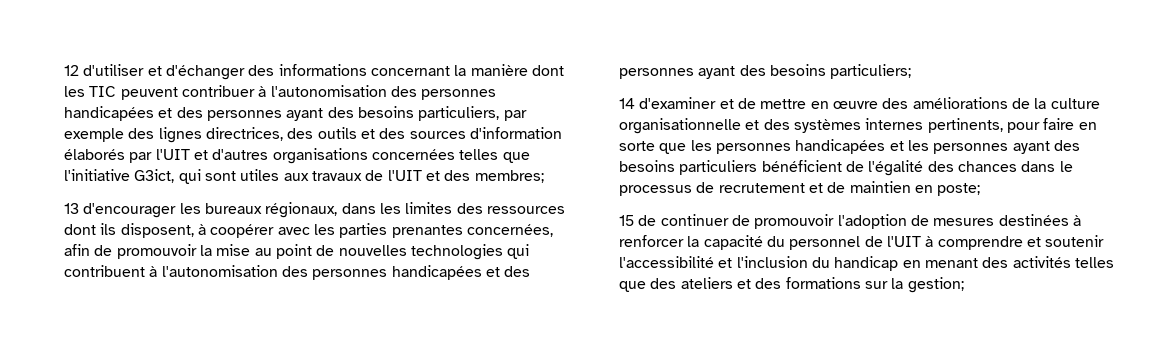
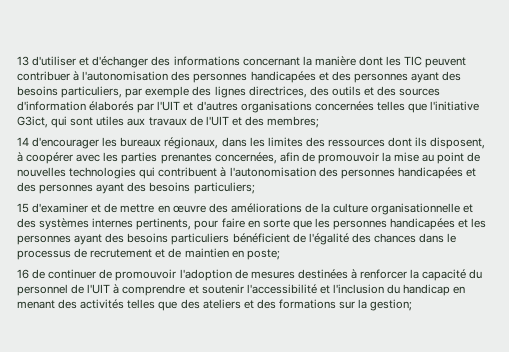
- 12 d'utiliser et d'échanger des informations concernant la manière dont les TIC peuvent contribuer à l'autonomisation des personnes handicapées et des personnes ayant des besoins particuliers, par exemple des lignes directrices, des outils et des sources d'information élaborés par l'UIT et d'autres organisations concernées telles que l'initiative G3ict, qui sont utiles aux travaux de l'UIT et des membres;
+ 13 d'utiliser et d'échanger des informations concernant la manière dont les TIC peuvent contribuer à l'autonomisation des personnes handicapées et des personnes ayant des besoins particuliers, par exemple des lignes directrices, des outils et des sources d'information élaborés par l'UIT et d'autres organisations concernées telles que l'initiative G3ict, qui sont utiles aux travaux de l'UIT et des membres;
- 13 d'encourager les bureaux régionaux, dans les limites des ressources dont ils disposent, à coopérer avec les parties prenantes concernées, afin de promouvoir la mise au point de nouvelles technologies qui contribuent à l'autonomisation des personnes handicapées et des personnes ayant des besoins particuliers;
+ 14 d'encourager les bureaux régionaux, dans les limites des ressources dont ils disposent, à coopérer avec les parties prenantes concernées, afin de promouvoir la mise au point de nouvelles technologies qui contribuent à l'autonomisation des personnes handicapées et des personnes ayant des besoins particuliers;
- 14 d'examiner et de mettre en œuvre des améliorations de la culture organisationnelle et des systèmes internes pertinents, pour faire en sorte que les personnes handicapées et les personnes ayant des besoins particuliers bénéficient de l'égalité des chances dans le processus de recrutement et de maintien en poste;
+ 15 d'examiner et de mettre en œuvre des améliorations de la culture organisationnelle et des systèmes internes pertinents, pour faire en sorte que les personnes handicapées et les personnes ayant des besoins particuliers bénéficient de l'égalité des chances dans le processus de recrutement et de maintien en poste;
- 15 de continuer de promouvoir l'adoption de mesures destinées à renforcer la capacité du personnel de l'UIT à comprendre et soutenir l'accessibilité et l'inclusion du handicap en menant des activités telles que des ateliers et des formations sur la gestion;
+ 16 de continuer de promouvoir l'adoption de mesures destinées à renforcer la capacité du personnel de l'UIT à comprendre et soutenir l'accessibilité et l'inclusion du handicap en menant des activités telles que des ateliers et des formations sur la gestion;

